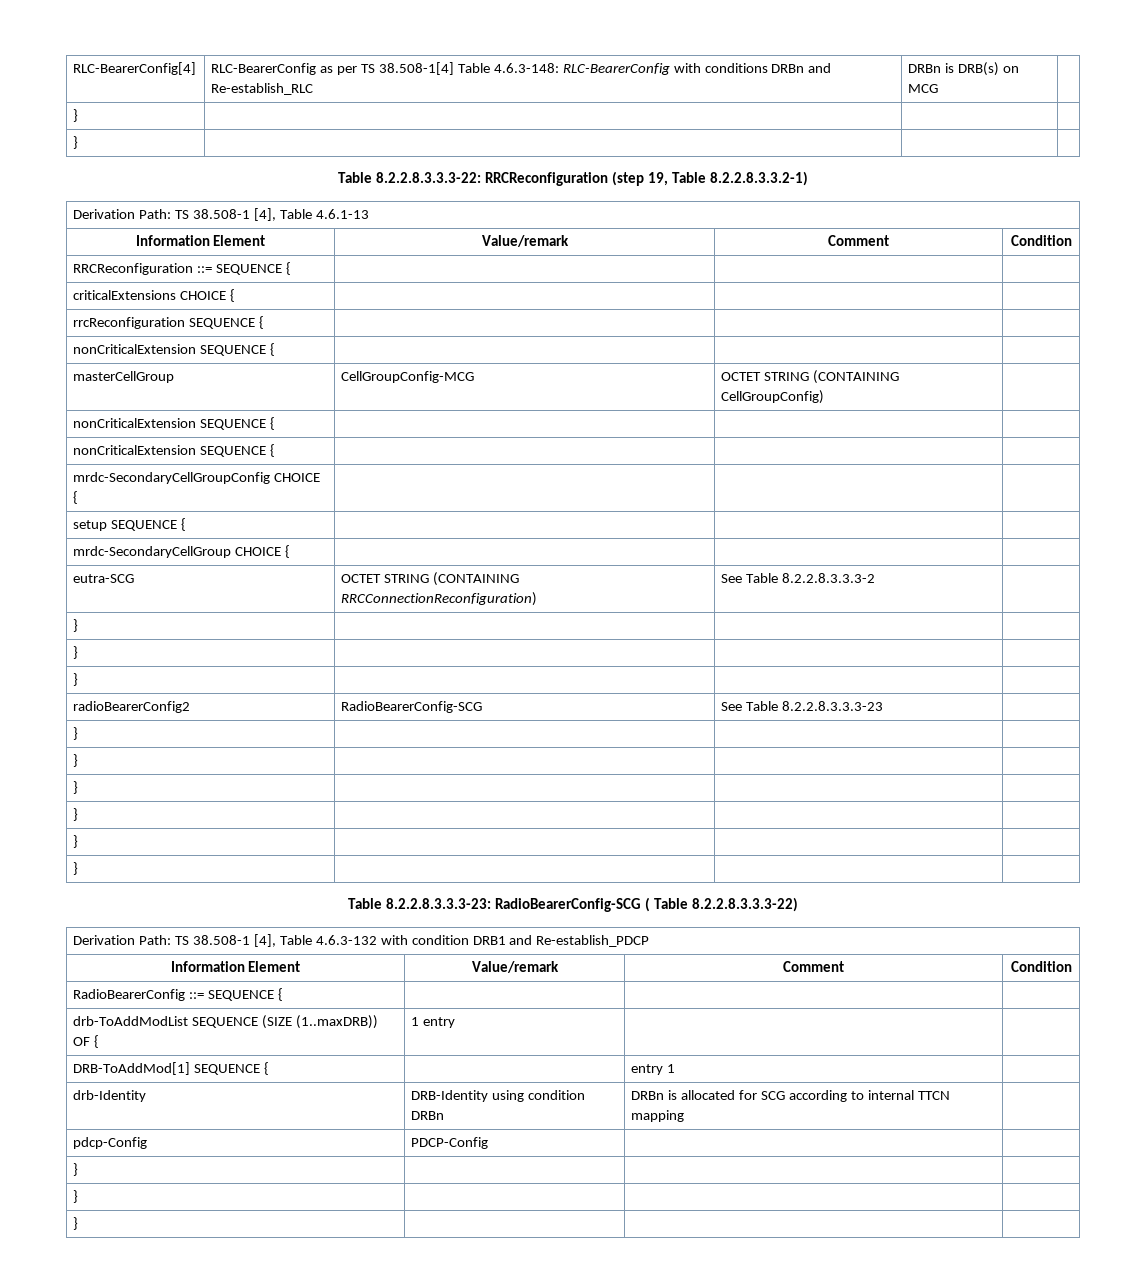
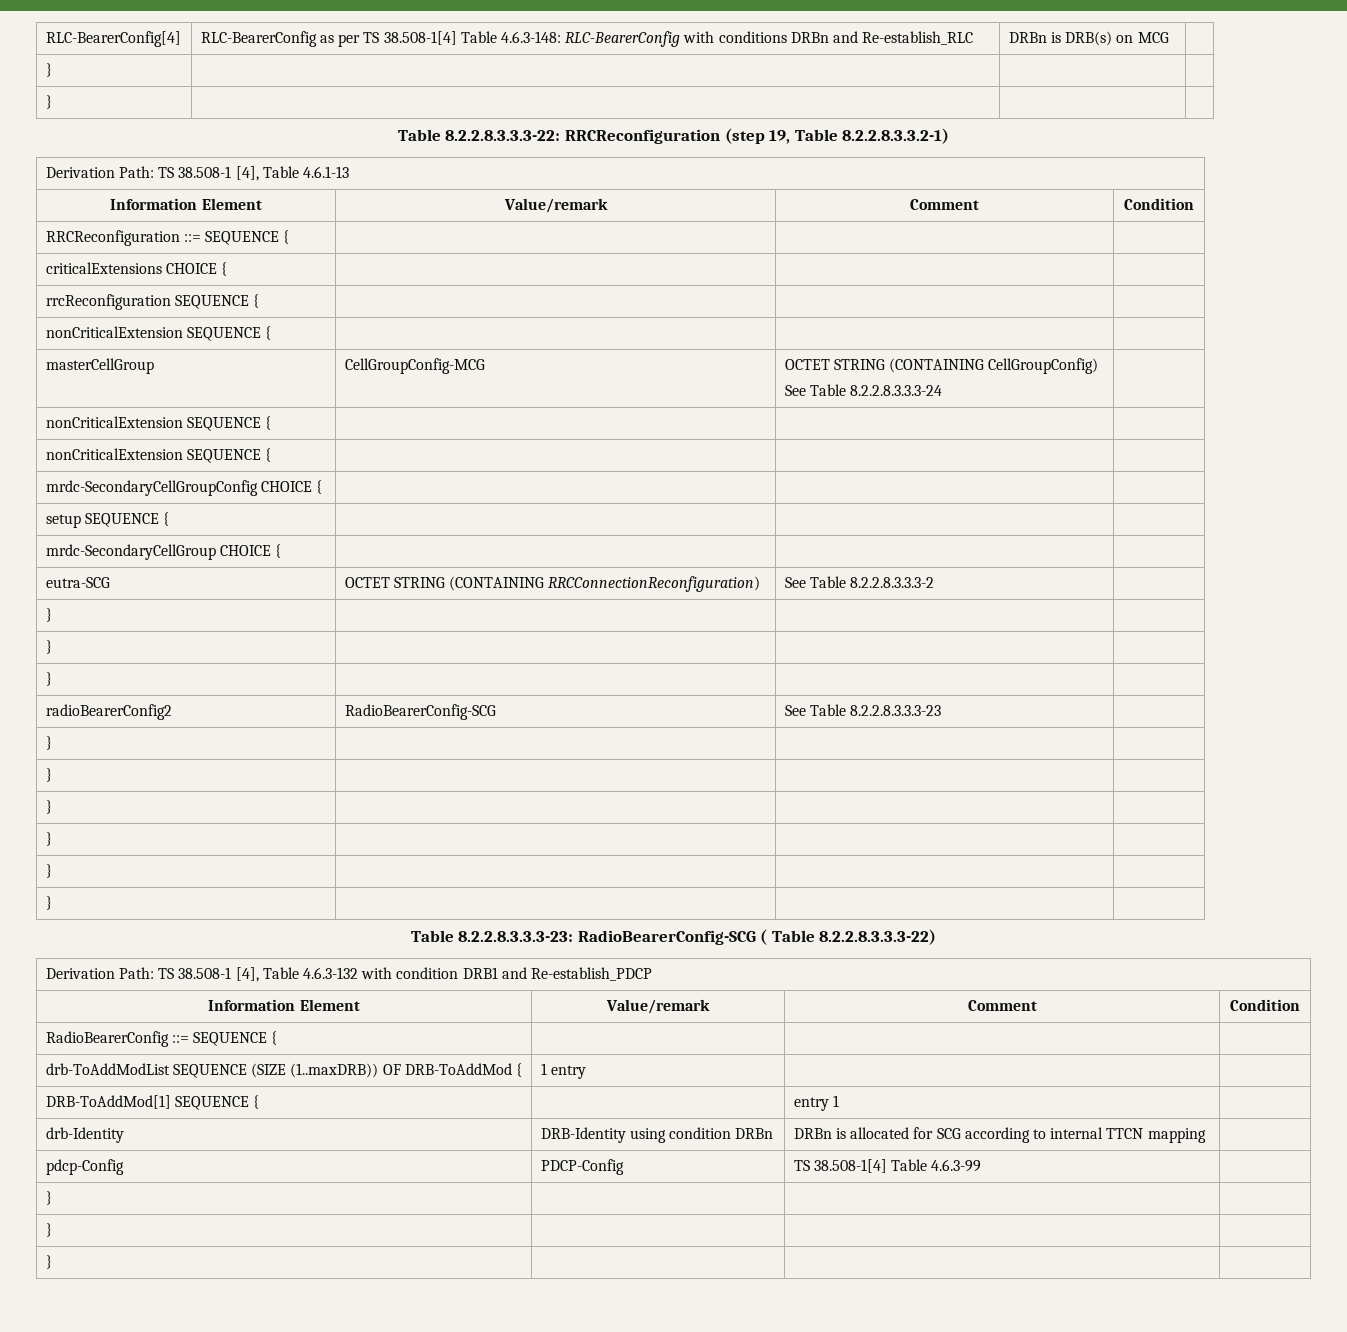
- masterCellGroup | CellGroupConfig-MCG | OCTET STRING (CONTAINING CellGroupConfig) |
+ masterCellGroup | CellGroupConfig-MCG | OCTET STRING (CONTAINING CellGroupConfig)
+ See Table 8.2.2.8.3.3.3-24 |
- drb-ToAddModList SEQUENCE (SIZE (1..maxDRB)) OF { | 1 entry | |
+ drb-ToAddModList SEQUENCE (SIZE (1..maxDRB)) OF DRB-ToAddMod { | 1 entry | |
- pdcp-Config | PDCP-Config | |
+ pdcp-Config | PDCP-Config | TS 38.508-1[4] Table 4.6.3-99 |

